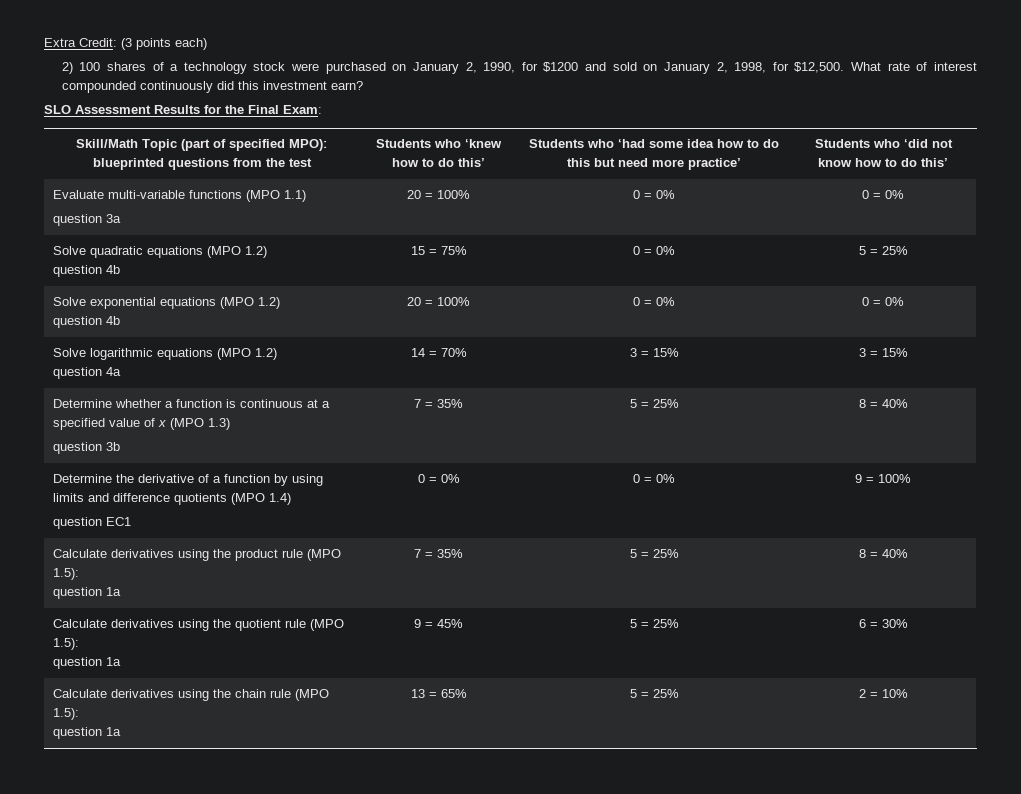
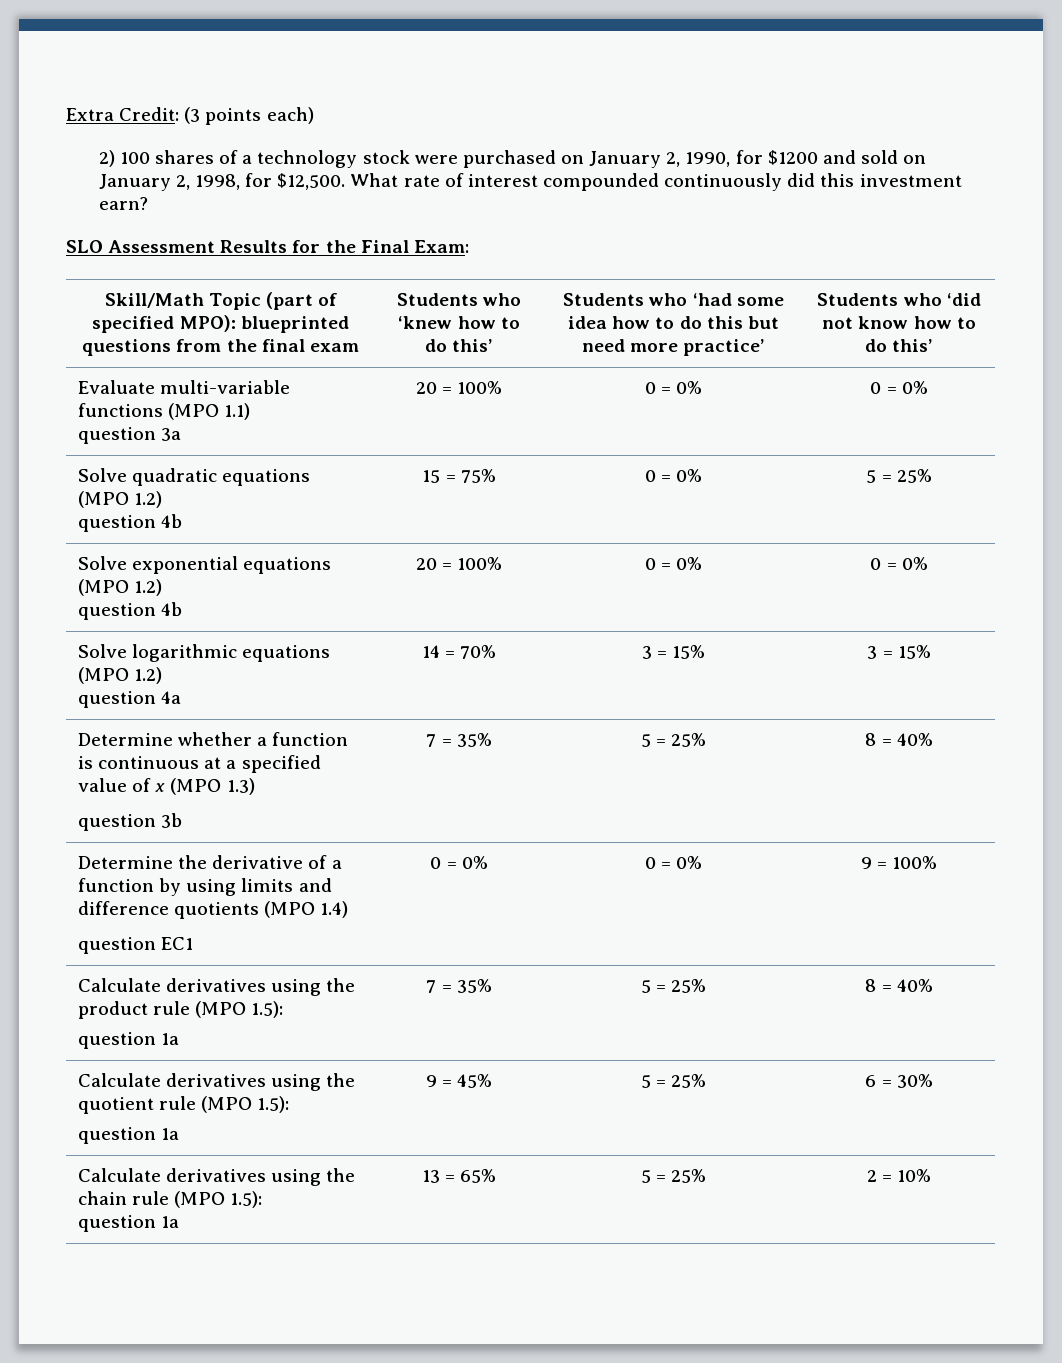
- Skill/Math Topic (part of specified MPO): blueprinted questions from the test
+ Skill/Math Topic (part of specified MPO): blueprinted questions from the final exam

